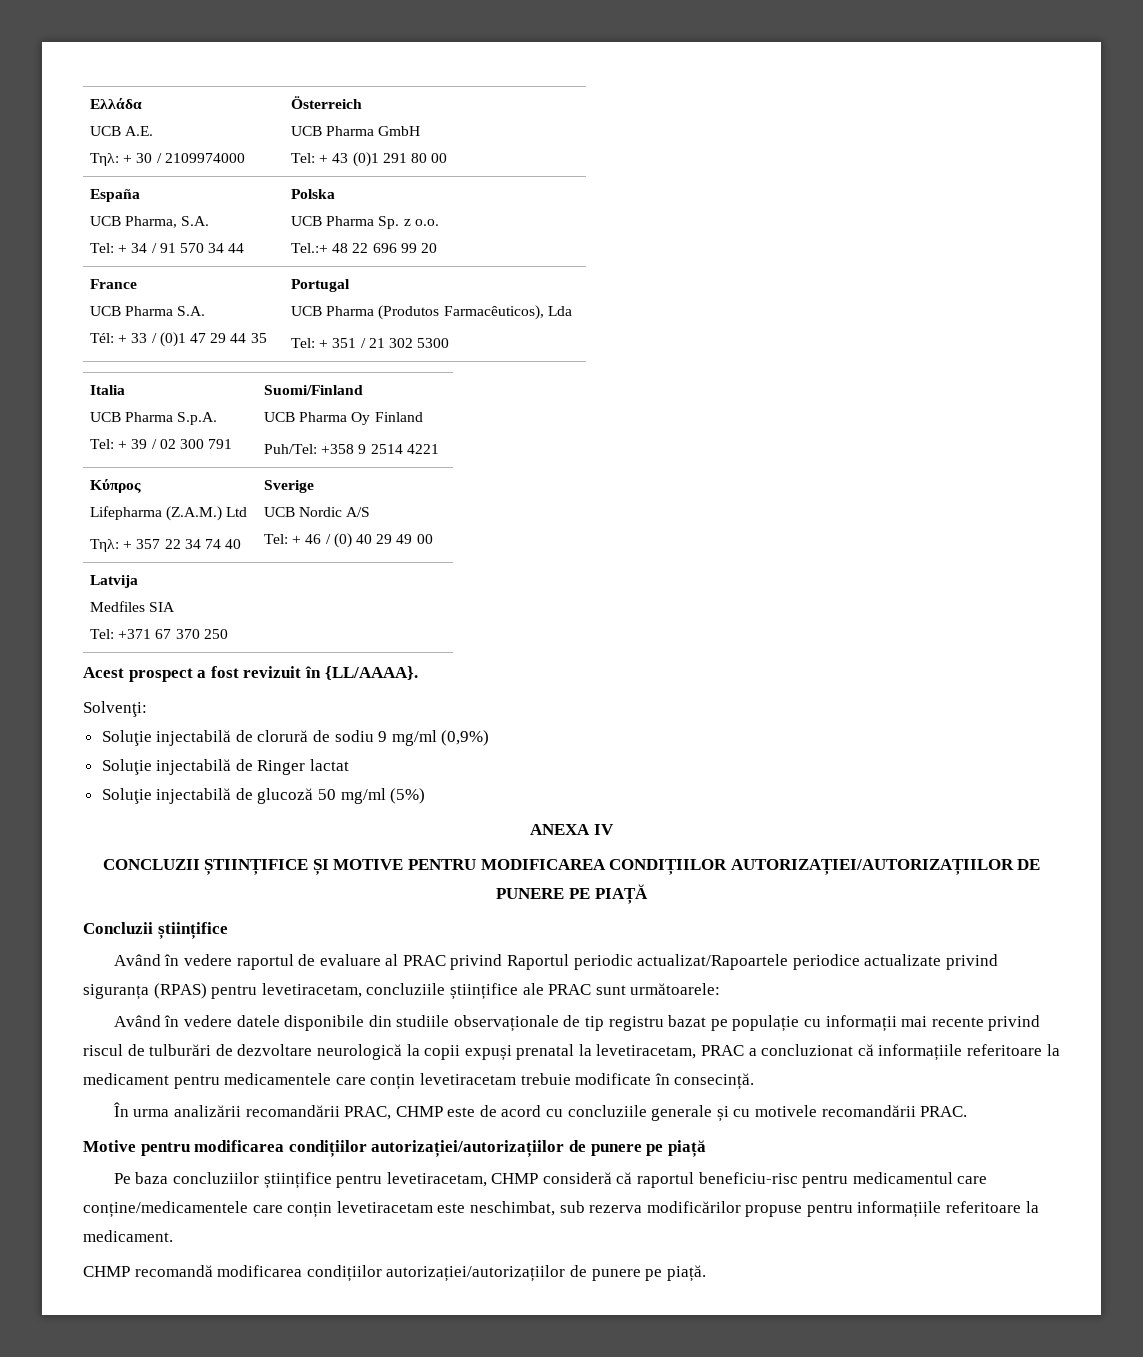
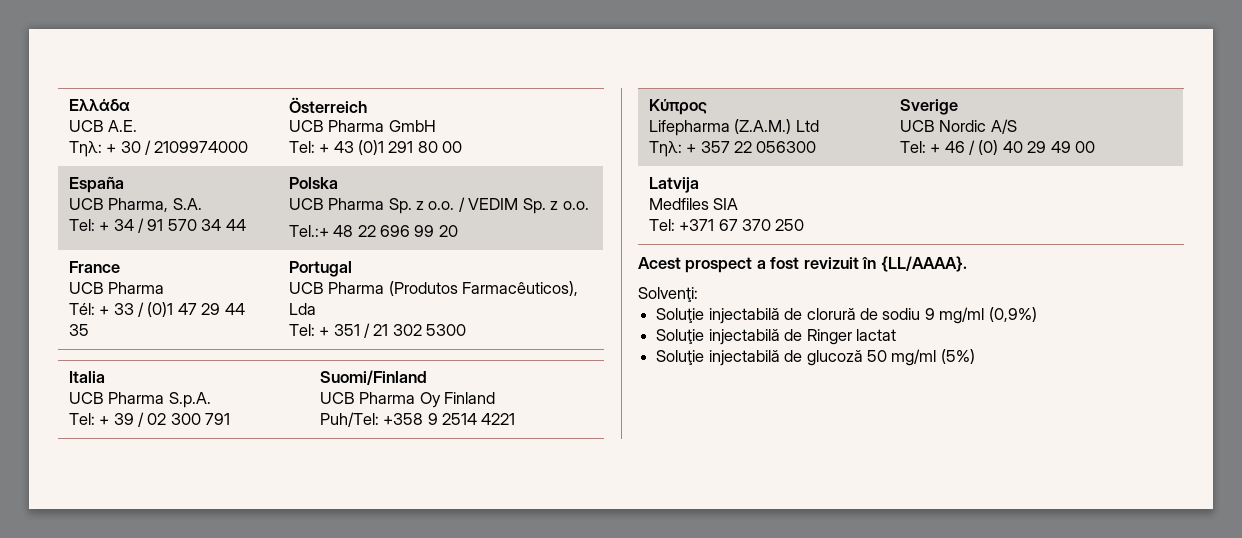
  España
  UCB Pharma, S.A.
  Tel: + 34 / 91 570 34 44 | Polska
- UCB Pharma Sp. z o.o.
+ UCB Pharma Sp. z o.o. / VEDIM Sp. z o.o.
  France
- UCB Pharma S.A.
+ UCB Pharma
  Κύπρος
  Lifepharma (Z.A.M.) Ltd
- Τηλ: + 357 22 34 74 40 | Sverige
+ Τηλ: + 357 22 056300 | Sverige
- ANEXA IV
- CONCLUZII ȘTIINȚIFICE ȘI MOTIVE PENTRU MODIFICAREA CONDIȚIILOR AUTORIZAȚIEI/AUTORIZAȚIILOR DE PUNERE PE PIAȚĂ
- Concluzii științifice
- Având în vedere raportul de evaluare al PRAC privind Raportul periodic actualizat/Rapoartele periodice actualizate privind siguranța (RPAS) pentru levetiracetam, concluziile științifice ale PRAC sunt următoarele:
- Având în vedere datele disponibile din studiile observaționale de tip registru bazat pe populație cu informații mai recente privind riscul de tulburări de dezvoltare neurologică la copii expuși prenatal la levetiracetam, PRAC a concluzionat că informațiile referitoare la medicament pentru medicamentele care conțin levetiracetam trebuie modificate în consecință.
- În urma analizării recomandării PRAC, CHMP este de acord cu concluziile generale și cu motivele recomandării PRAC.
- Motive pentru modificarea condițiilor autorizației/autorizațiilor de punere pe piață
- Pe baza concluziilor științifice pentru levetiracetam, CHMP consideră că raportul beneficiu-risc pentru medicamentul care conține/medicamentele care conțin levetiracetam este neschimbat, sub rezerva modificărilor propuse pentru informațiile referitoare la medicament.
- CHMP recomandă modificarea condițiilor autorizației/autorizațiilor de punere pe piață.

